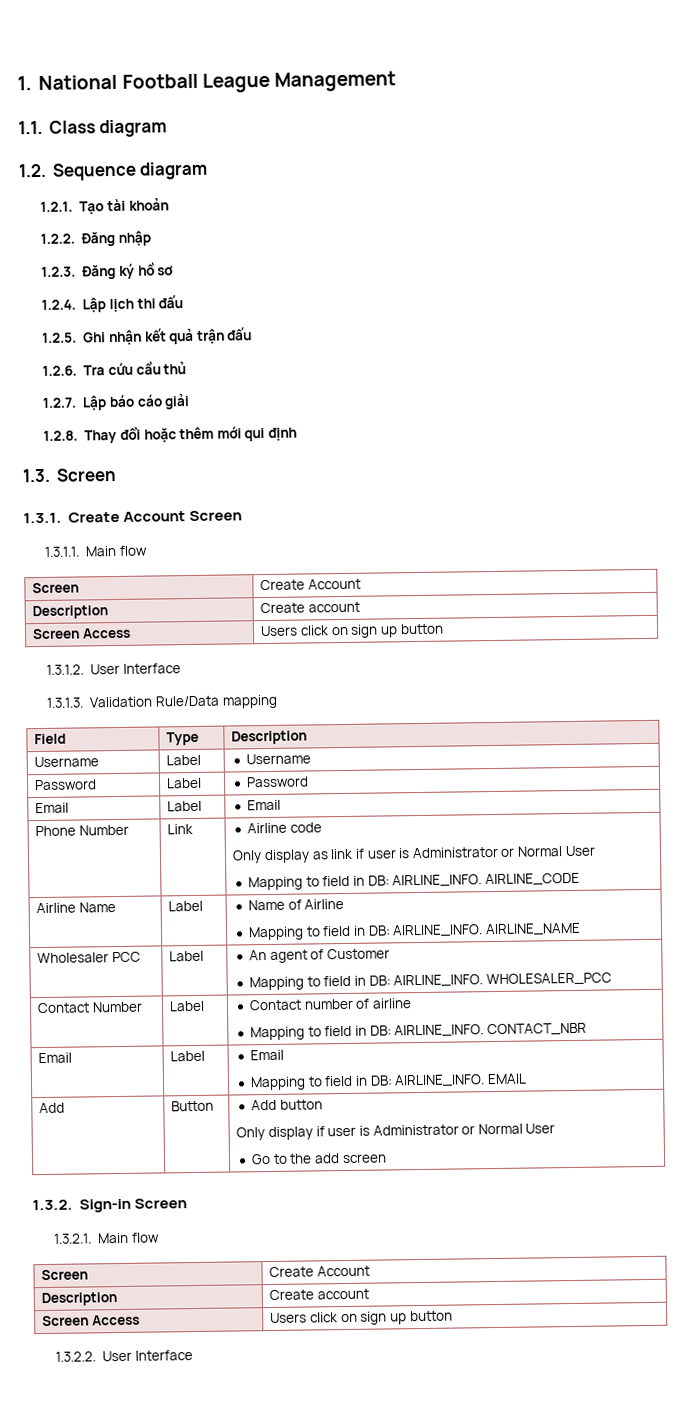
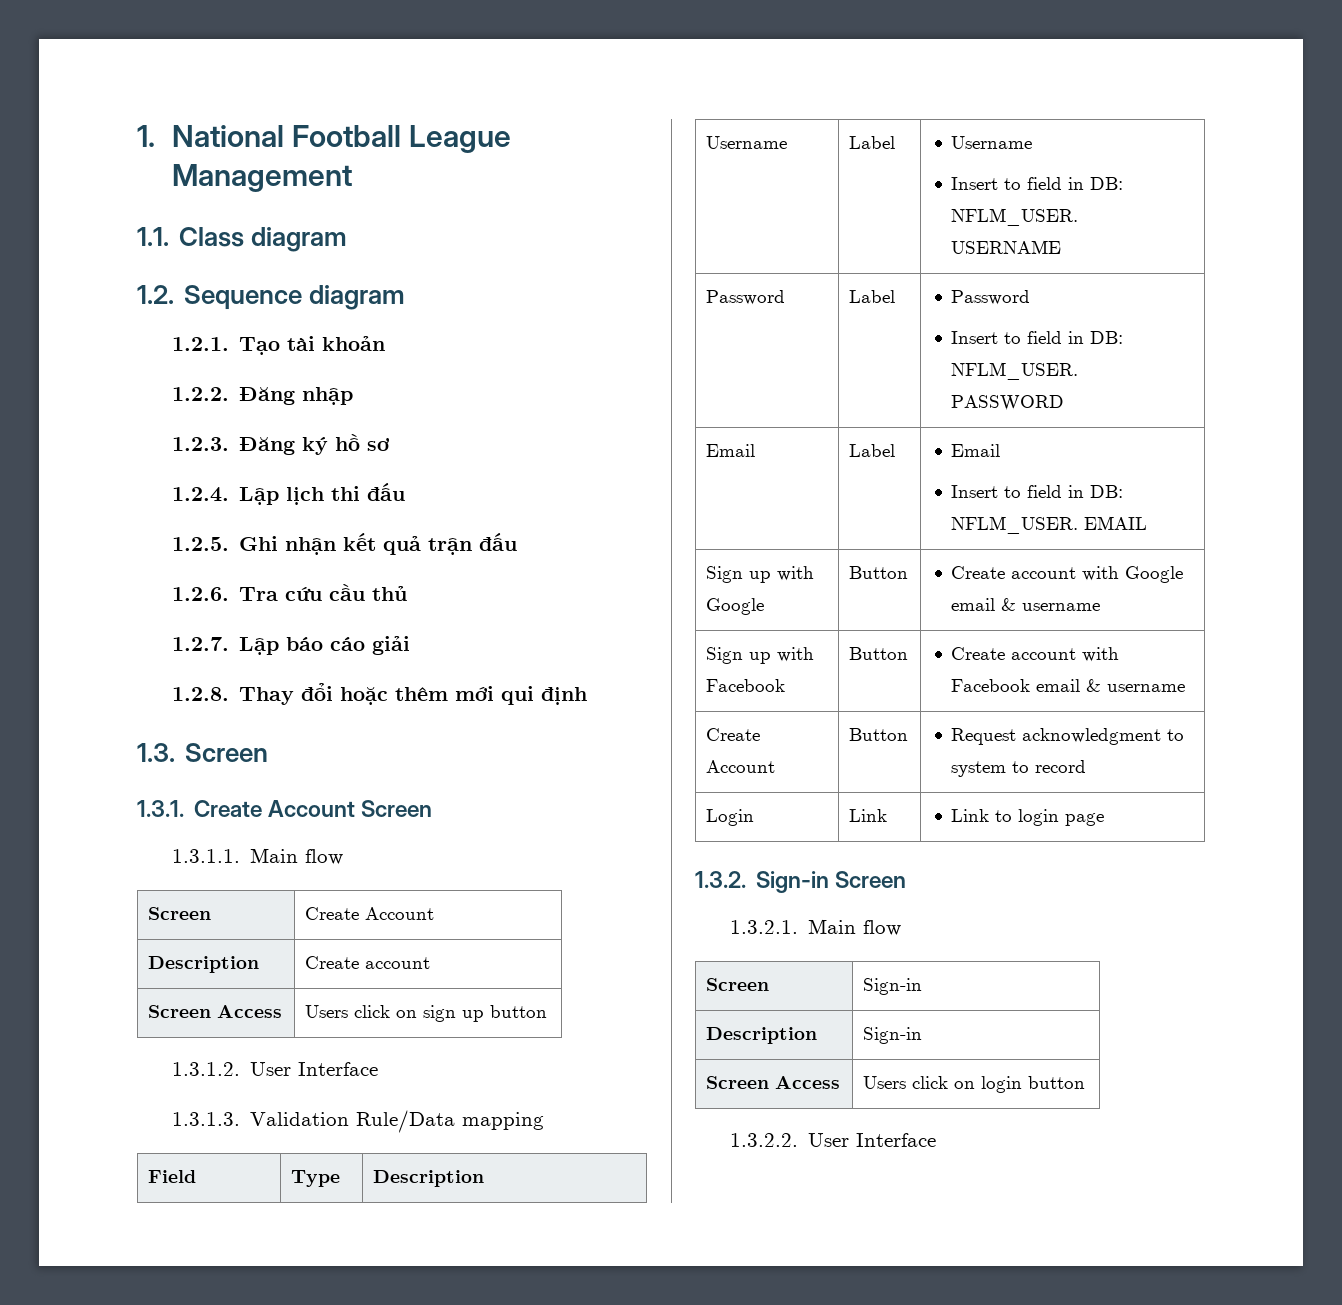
  Username | Label | Username
+ Insert to field in DB: NFLM_USER. USERNAME
  Password | Label | Password
+ Insert to field in DB: NFLM_USER. PASSWORD
  Email | Label | Email
- Phone Number | Link | Airline code
- Only display as link if user is Administrator or Normal User
- Mapping to field in DB: AIRLINE_INFO. AIRLINE_CODE
- Airline Name | Label | Name of Airline
- Mapping to field in DB: AIRLINE_INFO. AIRLINE_NAME
- Wholesaler PCC | Label | An agent of Customer
- Mapping to field in DB: AIRLINE_INFO. WHOLESALER_PCC
- Contact Number | Label | Contact number of airline
- Mapping to field in DB: AIRLINE_INFO. CONTACT_NBR
- Email | Label | Email
- Mapping to field in DB: AIRLINE_INFO. EMAIL
+ Insert to field in DB: NFLM_USER. EMAIL
- Add | Button | Add button
- Only display if user is Administrator or Normal User
- Go to the add screen
+ Sign up with Google | Button | Create account with Google email & username
+ Sign up with Facebook | Button | Create account with Facebook email & username
+ Create Account | Button | Request acknowledgment to system to record
+ Login | Link | Link to login page
  1.3.2.1. Main flow
- Screen | Create Account
- Description | Create account
- Screen Access | Users click on sign up button
+ Screen | Sign-in
+ Description | Sign-in
+ Screen Access | Users click on login button

